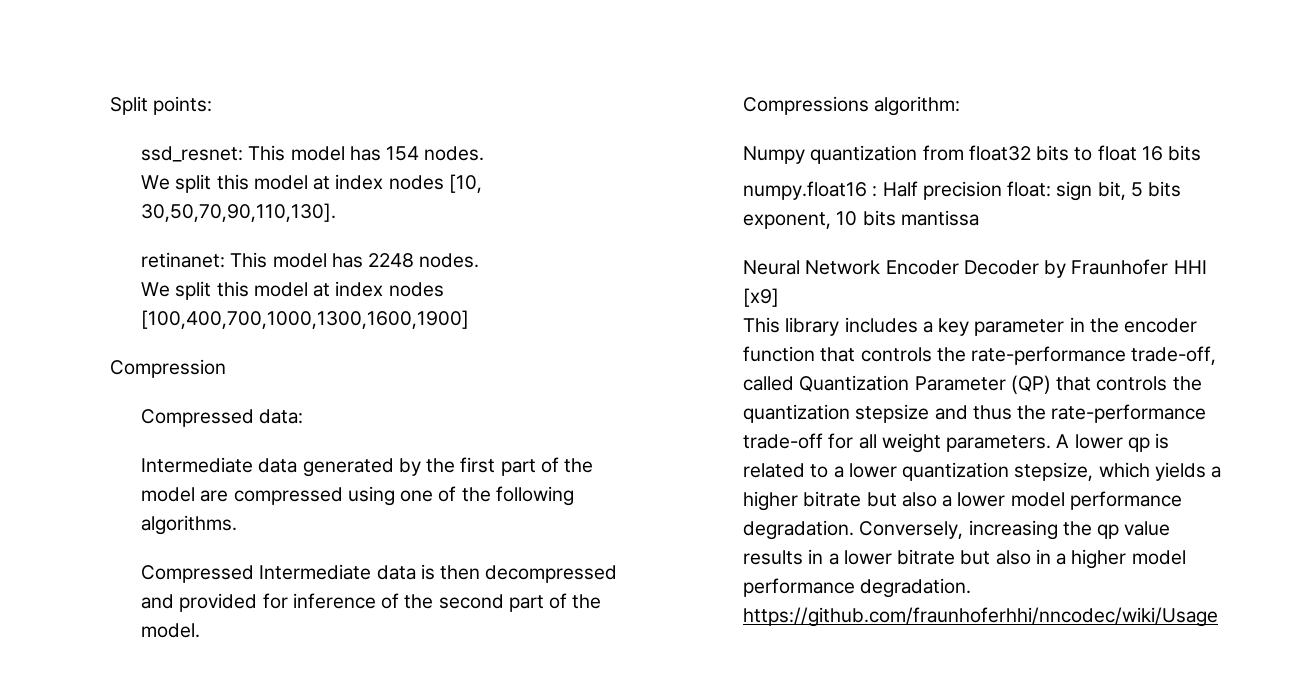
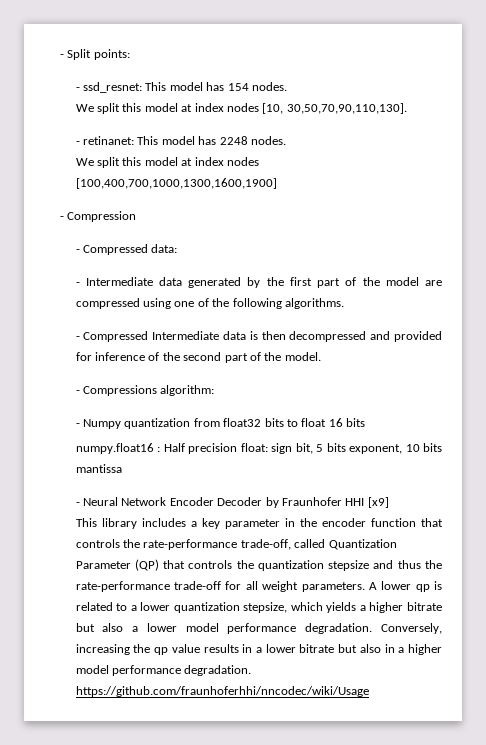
- Split points:
+ - Split points:
- ssd_resnet: This model has 154 nodes.
+ - ssd_resnet: This model has 154 nodes.
- retinanet: This model has 2248 nodes.
+ - retinanet: This model has 2248 nodes.
- Compression
+ - Compression
- Compressed data:
+ - Compressed data:
- Intermediate data generated by the first part of the model are compressed using one of the following algorithms.
+ - Intermediate data generated by the first part of the model are compressed using one of the following algorithms.
- Compressed Intermediate data is then decompressed and provided for inference of the second part of the model.
+ - Compressed Intermediate data is then decompressed and provided for inference of the second part of the model.
- Compressions algorithm:
+ - Compressions algorithm:
- Numpy quantization from float32 bits to float 16 bits
+ - Numpy quantization from float32 bits to float 16 bits
- Neural Network Encoder Decoder by Fraunhofer HHI [x9]
+ - Neural Network Encoder Decoder by Fraunhofer HHI [x9]

